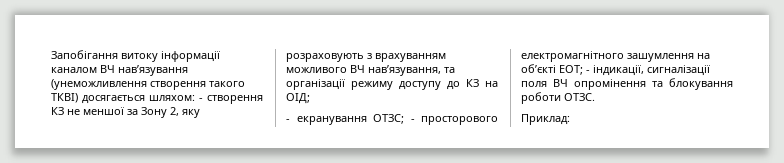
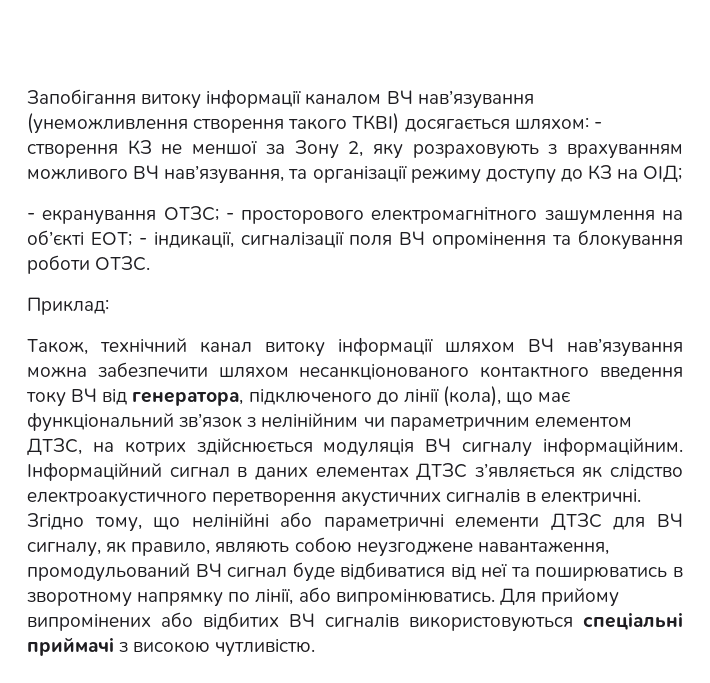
+ Також, технічний канал витоку інформації шляхом ВЧ нав’язування можна забезпечити шляхом несанкціонованого контактного введення току ВЧ від генератора, підключеного до лінії (кола), що має функціональний зв’язок з нелінійним чи параметричним елементом ДТЗС, на котрих здійснюється модуляція ВЧ сигналу інформаційним. Інформаційний сигнал в даних елементах ДТЗС з’являється як слідство електроакустичного перетворення акустичних сигналів в електричні. Згідно тому, що нелінійні або параметричні елементи ДТЗС для ВЧ сигналу, як правило, являють собою неузгоджене навантаження, промодульований ВЧ сигнал буде відбиватися від неї та поширюватись в зворотному напрямку по лінії, або випромінюватись. Для прийому випромінених або відбитих ВЧ сигналів використовуються спеціальні приймачі з високою чутливістю.

